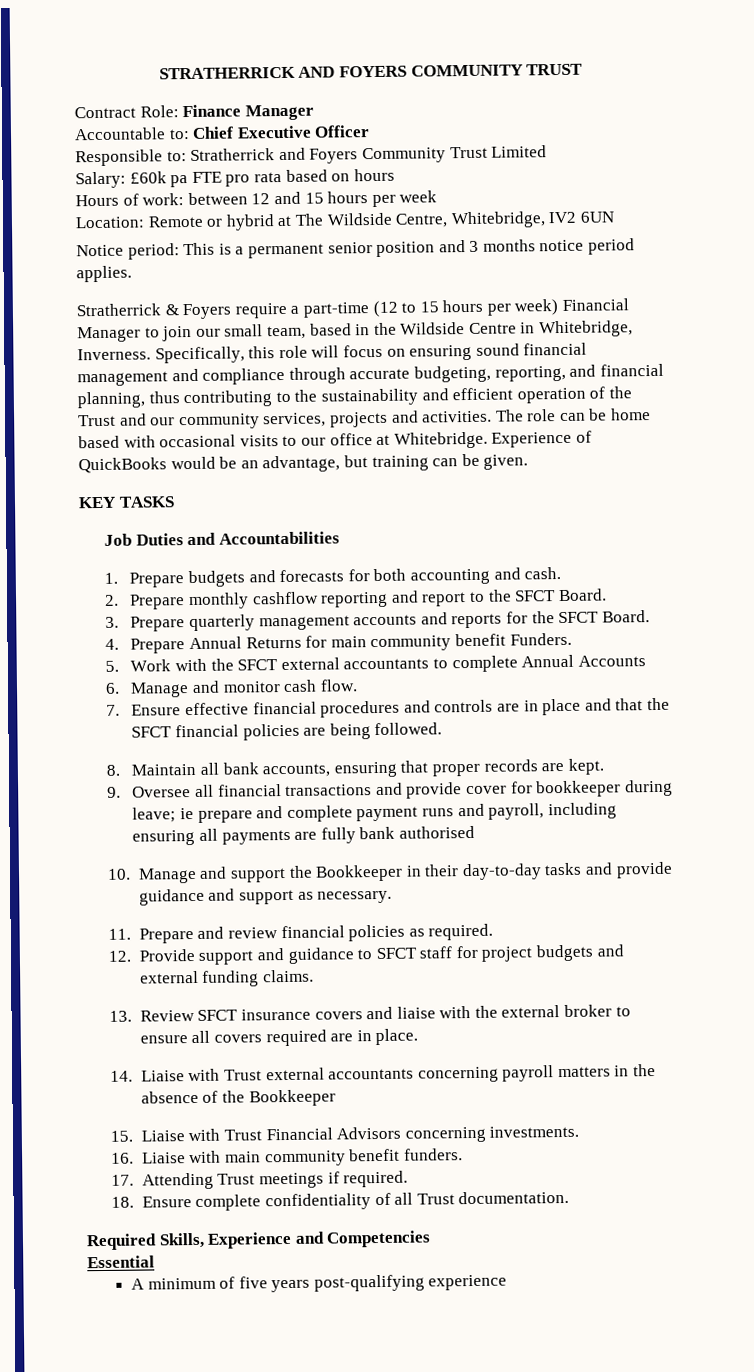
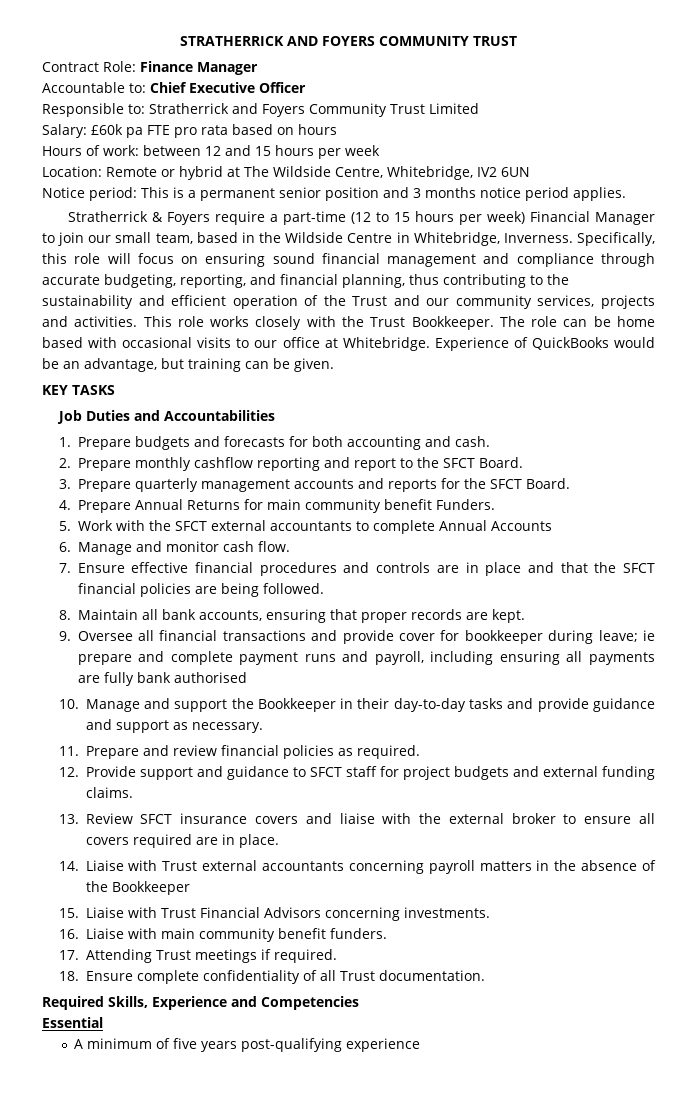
+ This role works closely with the Trust Bookkeeper.

